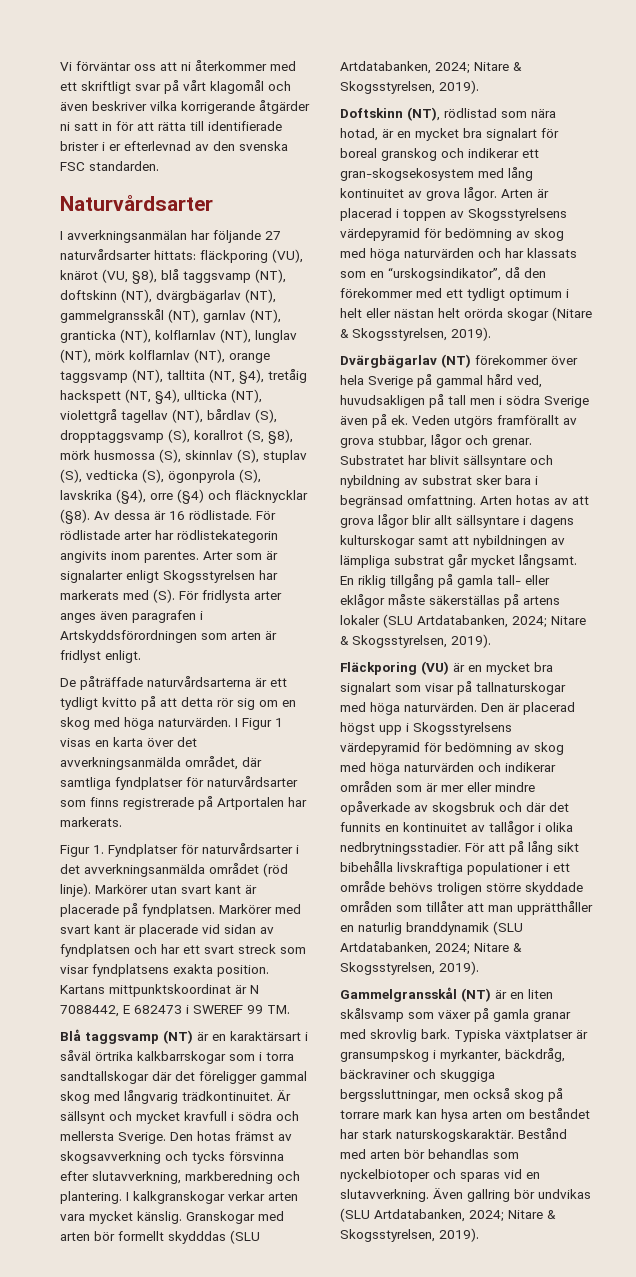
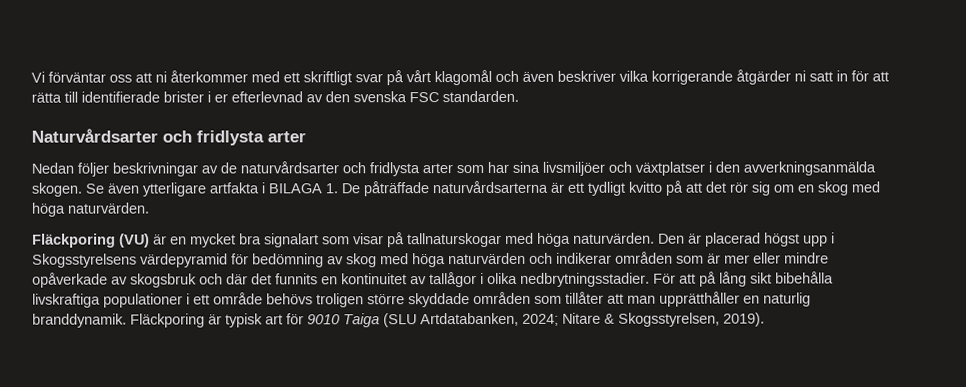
- Naturvårdsarter
- I avverkningsanmälan har följande 27 naturvårdsarter hittats: fläckporing (VU), knärot (VU, §8), blå taggsvamp (NT), doftskinn (NT), dvärgbägarlav (NT), gammelgransskål (NT), garnlav (NT), granticka (NT), kolflarnlav (NT), lunglav (NT), mörk kolflarnlav (NT), orange taggsvamp (NT), talltita (NT, §4), tretåig hackspett (NT, §4), ullticka (NT), violettgrå tagellav (NT), bårdlav (S), dropptaggsvamp (S), korallrot (S, §8), mörk husmossa (S), skinnlav (S), stuplav (S), vedticka (S), ögonpyrola (S), lavskrika (§4), orre (§4) och fläcknycklar (§8). Av dessa är 16 rödlistade. För rödlistade arter har rödlistekategorin angivits inom parentes. Arter som är signalarter enligt Skogsstyrelsen har markerats med (S). För fridlysta arter anges även paragrafen i Artskyddsförordningen som arten är fridlyst enligt.
- De påträffade naturvårdsarterna är ett tydligt kvitto på att detta rör sig om en skog med höga naturvärden. I Figur 1 visas en karta över det avverkningsanmälda området, där samtliga fyndplatser för naturvårdsarter som finns registrerade på Artportalen har markerats.
- Figur 1. Fyndplatser för naturvårdsarter i det avverkningsanmälda området (röd linje). Markörer utan svart kant är placerade på fyndplatsen. Markörer med svart kant är placerade vid sidan av fyndplatsen och har ett svart streck som visar fyndplatsens exakta position. Kartans mittpunktskoordinat är N 7088442, E 682473 i SWEREF 99 TM.
- Blå taggsvamp (NT) är en karaktärsart i såväl örtrika kalkbarrskogar som i torra sandtallskogar där det föreligger gammal skog med långvarig trädkontinuitet. Är sällsynt och mycket kravfull i södra och mellersta Sverige. Den hotas främst av skogsavverkning och tycks försvinna efter slutavverkning, markberedning och plantering. I kalkgranskogar verkar arten vara mycket känslig. Granskogar med arten bör formellt skydddas (SLU Artdatabanken, 2024; Nitare & Skogsstyrelsen, 2019).
- Doftskinn (NT), rödlistad som nära hotad, är en mycket bra signalart för boreal granskog och indikerar ett gran-skogsekosystem med lång kontinuitet av grova lågor. Arten är placerad i toppen av Skogsstyrelsens värdepyramid för bedömning av skog med höga naturvärden och har klassats som en “urskogsindikator”, då den förekommer med ett tydligt optimum i helt eller nästan helt orörda skogar (Nitare & Skogsstyrelsen, 2019).
- Dvärgbägarlav (NT) förekommer över hela Sverige på gammal hård ved, huvudsakligen på tall men i södra Sverige även på ek. Veden utgörs framförallt av grova stubbar, lågor och grenar. Substratet har blivit sällsyntare och nybildning av substrat sker bara i begränsad omfattning. Arten hotas av att grova lågor blir allt sällsyntare i dagens kulturskogar samt att nybildningen av lämpliga substrat går mycket långsamt. En riklig tillgång på gamla tall- eller eklågor måste säkerställas på artens lokaler (SLU Artdatabanken, 2024; Nitare & Skogsstyrelsen, 2019).
+ Naturvårdsarter och fridlysta arter
+ Nedan följer beskrivningar av de naturvårdsarter och fridlysta arter som har sina livsmiljöer och växtplatser i den avverkningsanmälda skogen. Se även ytterligare artfakta i BILAGA 1. De påträffade naturvårdsarterna är ett tydligt kvitto på att det rör sig om en skog med höga naturvärden.
- För att på lång sikt bibehålla livskraftiga populationer i ett område behövs troligen större skyddade områden som tillåter att man upprätthåller en naturlig branddynamik (SLU Artdatabanken, 2024; Nitare & Skogsstyrelsen, 2019).
- Gammelgransskål (NT) är en liten skålsvamp som växer på gamla granar med skrovlig bark. Typiska växtplatser är gransumpskog i myrkanter, bäckdråg, bäckraviner och skuggiga bergssluttningar, men också skog på torrare mark kan hysa arten om beståndet har stark naturskogskaraktär. Bestånd med arten bör behandlas som nyckelbiotoper och sparas vid en slutavverkning. Även gallring bör undvikas (SLU Artdatabanken, 2024; Nitare & Skogsstyrelsen, 2019).
+ För att på lång sikt bibehålla livskraftiga populationer i ett område behövs troligen större skyddade områden som tillåter att man upprätthåller en naturlig branddynamik. Fläckporing är typisk art för 9010 Taiga (SLU Artdatabanken, 2024; Nitare & Skogsstyrelsen, 2019).

